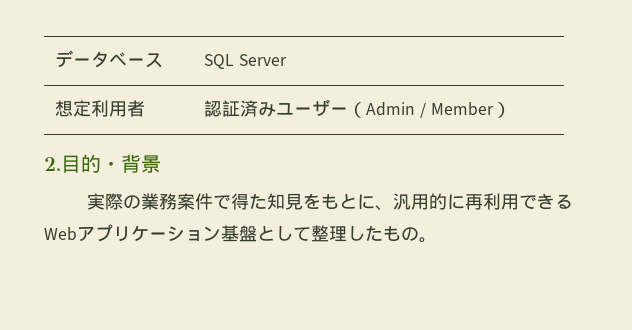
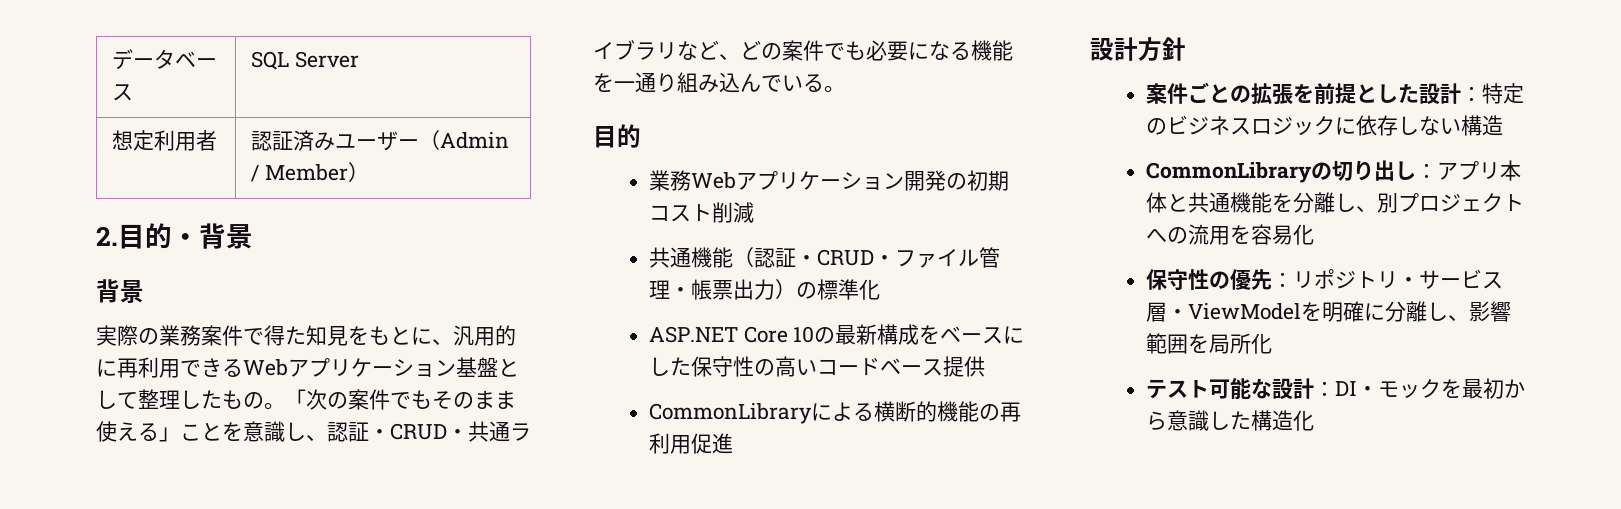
  2.目的・背景
+ 背景
+ 「次の案件でもそのまま使える」ことを意識し、認証・CRUD・共通ライブラリなど、どの案件でも必要になる機能を一通り組み込んでいる。
+ 目的
+ 業務Webアプリケーション開発の初期コスト削減
+ 共通機能（認証・CRUD・ファイル管理・帳票出力）の標準化
+ ASP.NET Core 10の最新構成をベースにした保守性の高いコードベース提供
+ CommonLibraryによる横断的機能の再利用促進
+ 設計方針
+ 案件ごとの拡張を前提とした設計：特定のビジネスロジックに依存しない構造
+ CommonLibraryの切り出し：アプリ本体と共通機能を分離し、別プロジェクトへの流用を容易化
+ 保守性の優先：リポジトリ・サービス層・ViewModelを明確に分離し、影響範囲を局所化
+ テスト可能な設計：DI・モックを最初から意識した構造化

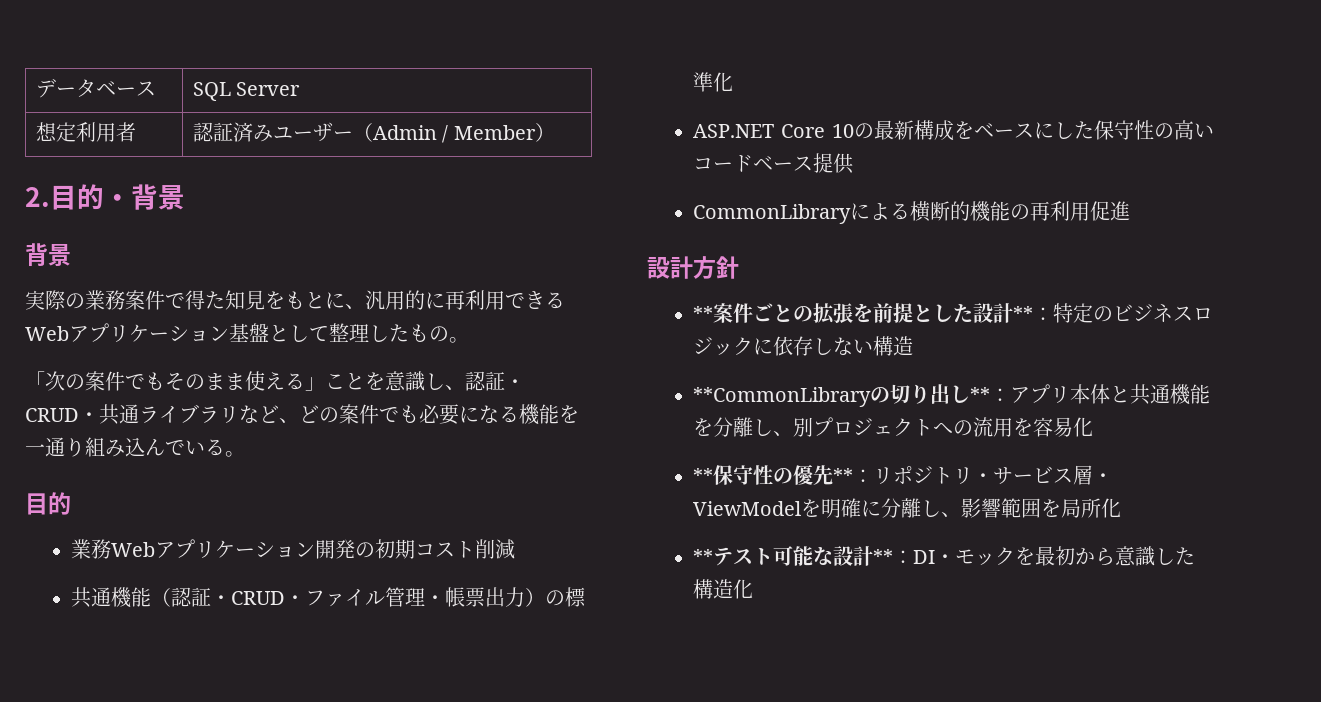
- 実際の業務案件で得た知見をもとに、汎用的に再利用できるWebアプリケーション基盤として整理したもの。「次の案件でもそのまま使える」ことを意識し、認証・CRUD・共通ライブラリなど、どの案件でも必要になる機能を一通り組み込んでいる。
+ 実際の業務案件で得た知見をもとに、汎用的に再利用できるWebアプリケーション基盤として整理したもの。
+ 「次の案件でもそのまま使える」ことを意識し、認証・CRUD・共通ライブラリなど、どの案件でも必要になる機能を一通り組み込んでいる。
- 案件ごとの拡張を前提とした設計：特定のビジネスロジックに依存しない構造
+ **案件ごとの拡張を前提とした設計**：特定のビジネスロジックに依存しない構造
- CommonLibraryの切り出し：アプリ本体と共通機能を分離し、別プロジェクトへの流用を容易化
+ **CommonLibraryの切り出し**：アプリ本体と共通機能を分離し、別プロジェクトへの流用を容易化
- 保守性の優先：リポジトリ・サービス層・ViewModelを明確に分離し、影響範囲を局所化
+ **保守性の優先**：リポジトリ・サービス層・ViewModelを明確に分離し、影響範囲を局所化
- テスト可能な設計：DI・モックを最初から意識した構造化
+ **テスト可能な設計**：DI・モックを最初から意識した構造化

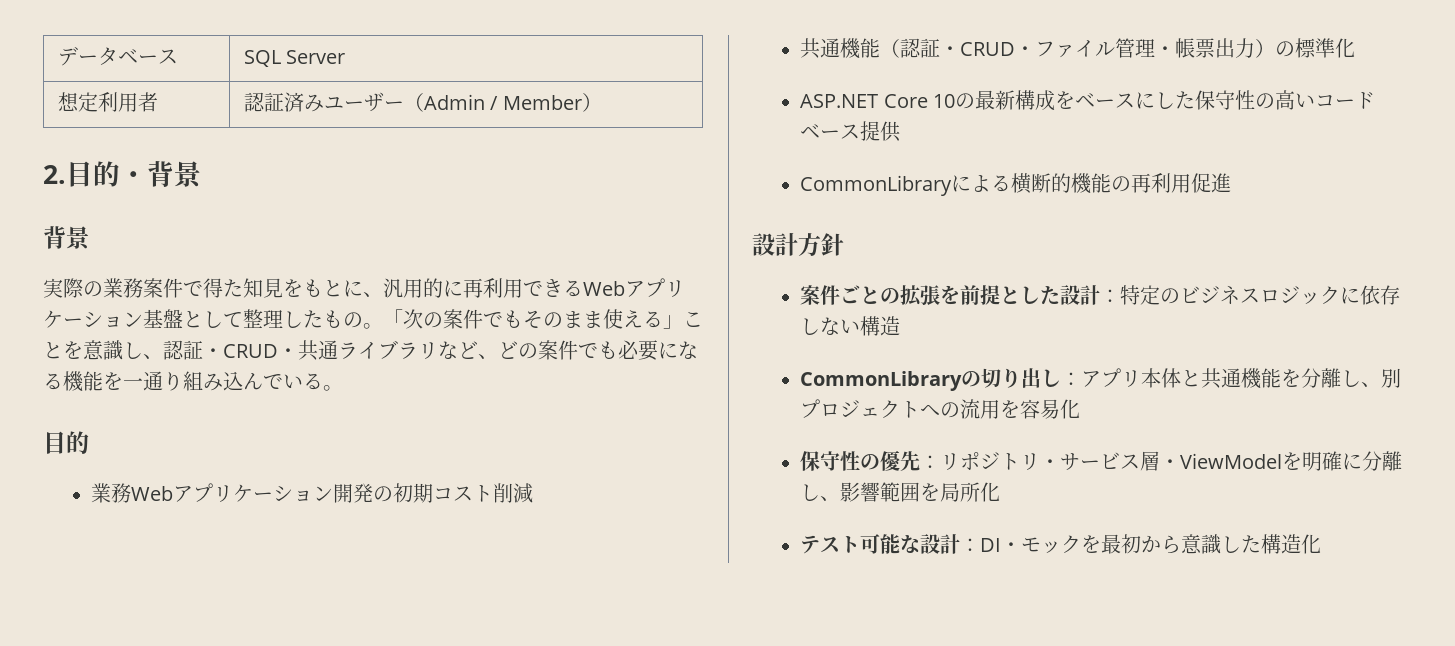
- 実際の業務案件で得た知見をもとに、汎用的に再利用できるWebアプリケーション基盤として整理したもの。
- 「次の案件でもそのまま使える」ことを意識し、認証・CRUD・共通ライブラリなど、どの案件でも必要になる機能を一通り組み込んでいる。
+ 実際の業務案件で得た知見をもとに、汎用的に再利用できるWebアプリケーション基盤として整理したもの。「次の案件でもそのまま使える」ことを意識し、認証・CRUD・共通ライブラリなど、どの案件でも必要になる機能を一通り組み込んでいる。
- **案件ごとの拡張を前提とした設計**：特定のビジネスロジックに依存しない構造
+ 案件ごとの拡張を前提とした設計：特定のビジネスロジックに依存しない構造
- **CommonLibraryの切り出し**：アプリ本体と共通機能を分離し、別プロジェクトへの流用を容易化
+ CommonLibraryの切り出し：アプリ本体と共通機能を分離し、別プロジェクトへの流用を容易化
- **保守性の優先**：リポジトリ・サービス層・ViewModelを明確に分離し、影響範囲を局所化
+ 保守性の優先：リポジトリ・サービス層・ViewModelを明確に分離し、影響範囲を局所化
- **テスト可能な設計**：DI・モックを最初から意識した構造化
+ テスト可能な設計：DI・モックを最初から意識した構造化

